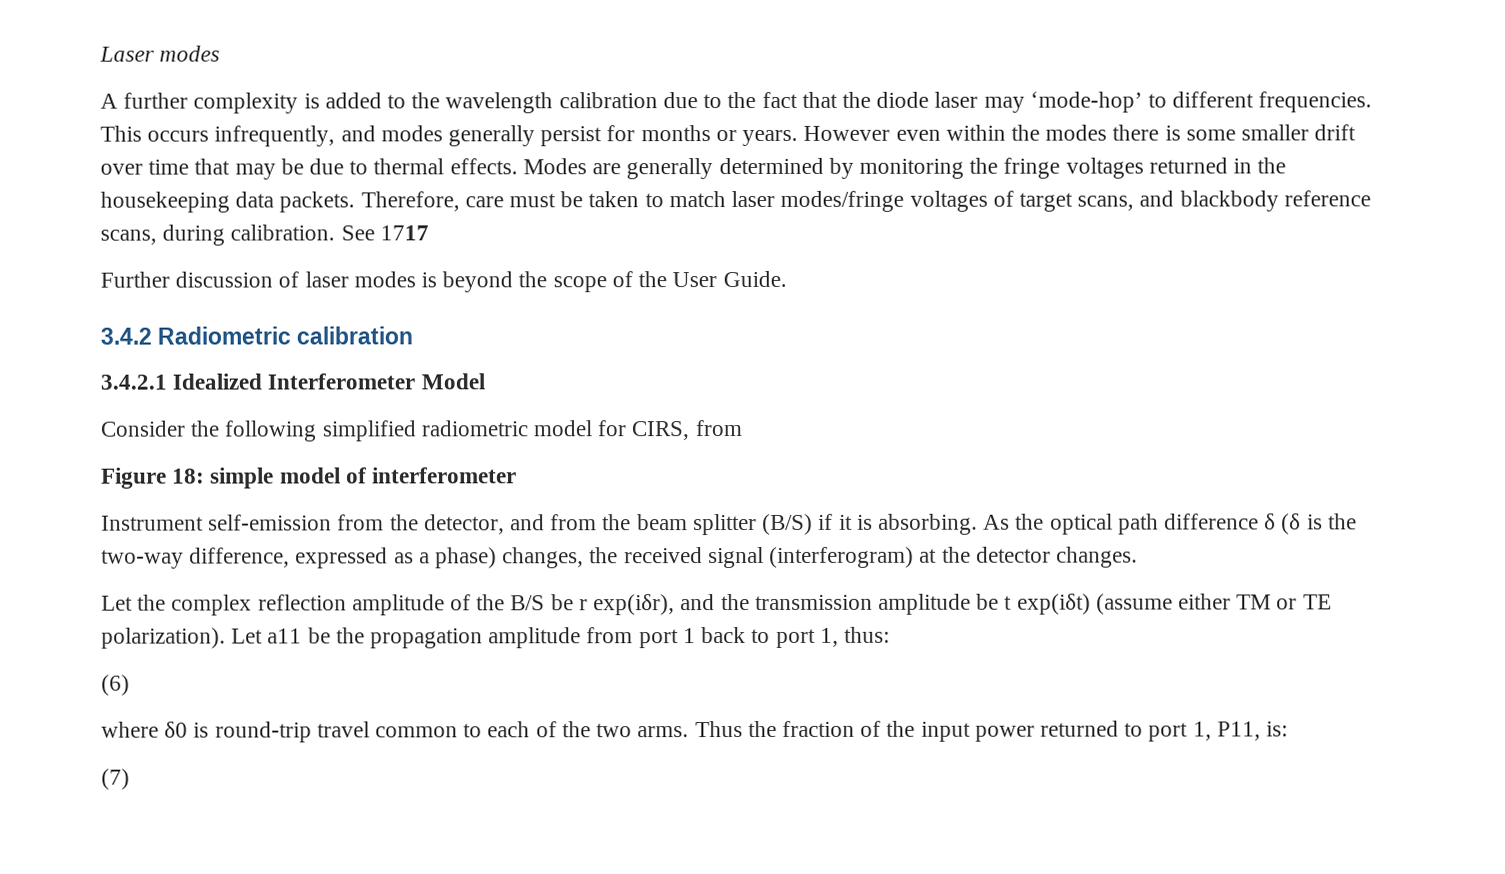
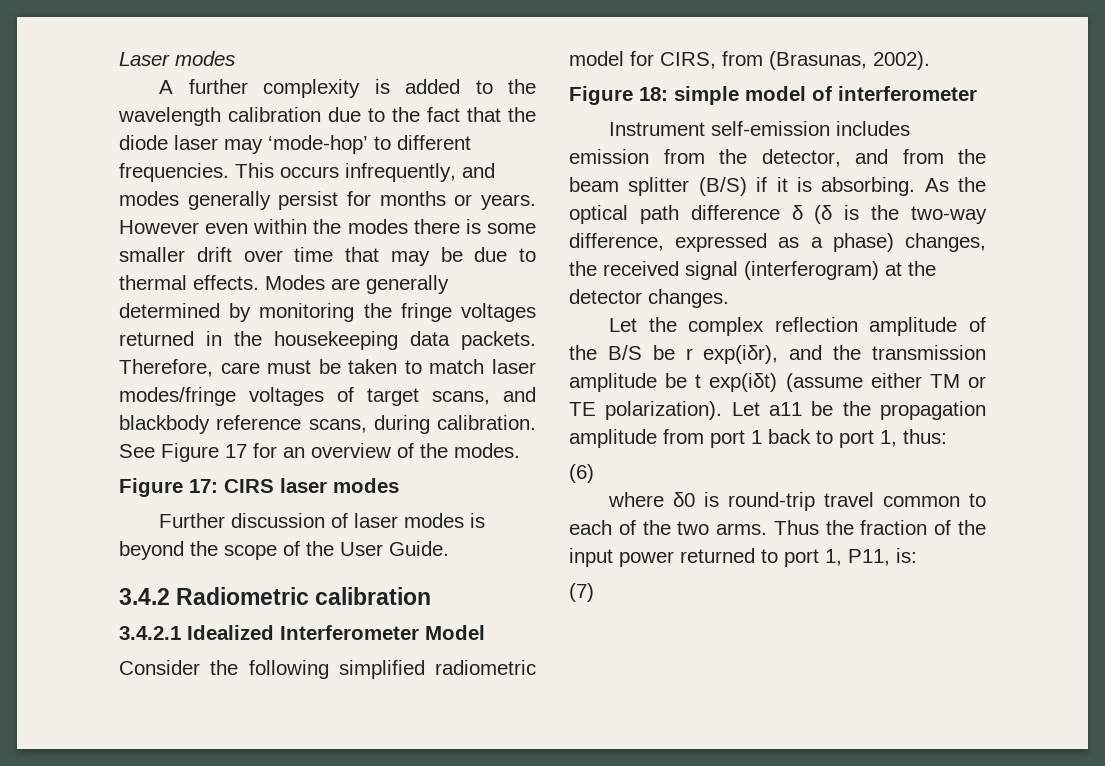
- See 1717
+ See Figure 17 for an overview of the modes.
+ Figure 17: CIRS laser modes
- Consider the following simplified radiometric model for CIRS, from
+ Consider the following simplified radiometric model for CIRS, from (Brasunas, 2002).
- Instrument self-emission from the detector, and from the beam splitter (B/S) if it is absorbing.
+ Instrument self-emission includes emission from the detector, and from the beam splitter (B/S) if it is absorbing.

